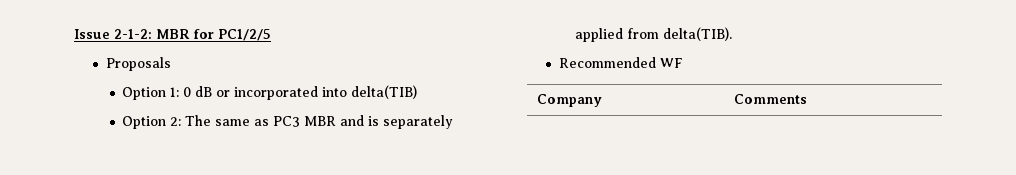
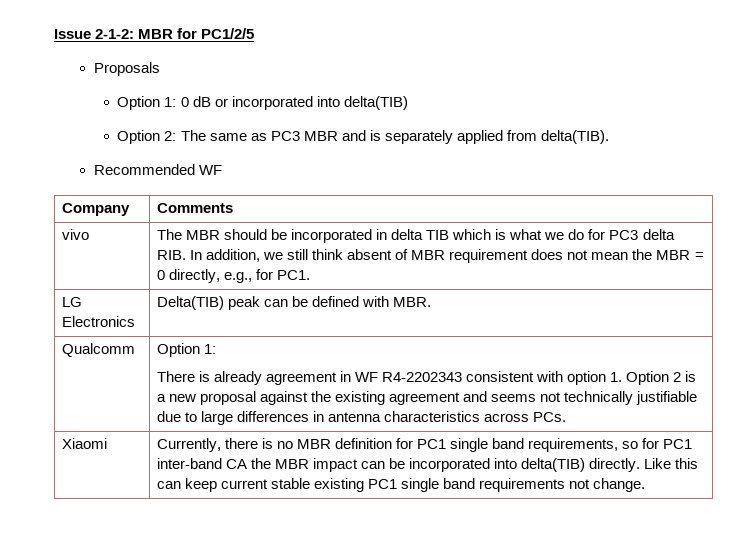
+ vivo | The MBR should be incorporated in delta TIB which is what we do for PC3 delta RIB. In addition, we still think absent of MBR requirement does not mean the MBR = 0 directly, e.g., for PC1.
+ LG Electronics | Delta(TIB) peak can be defined with MBR.
+ Qualcomm | Option 1:
+ There is already agreement in WF R4-2202343 consistent with option 1. Option 2 is a new proposal against the existing agreement and seems not technically justifiable due to large differences in antenna characteristics across PCs.
+ Xiaomi | Currently, there is no MBR definition for PC1 single band requirements, so for PC1 inter-band CA the MBR impact can be incorporated into delta(TIB) directly. Like this can keep current stable existing PC1 single band requirements not change.

